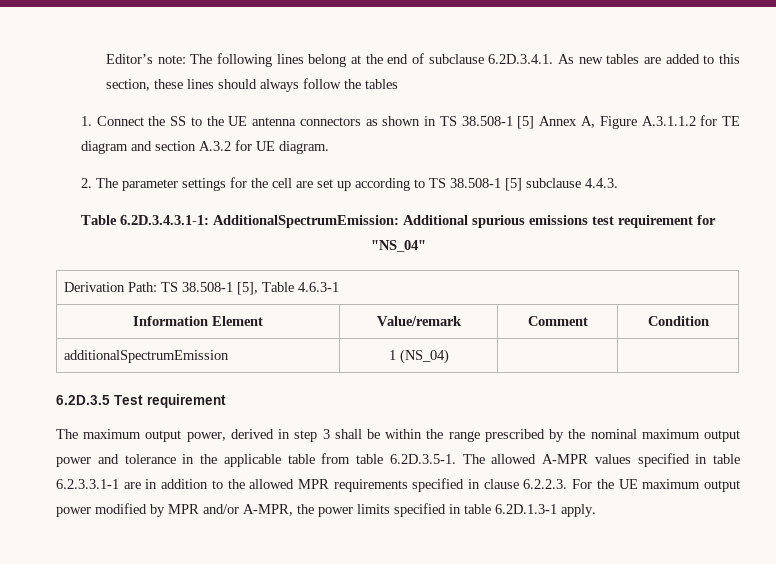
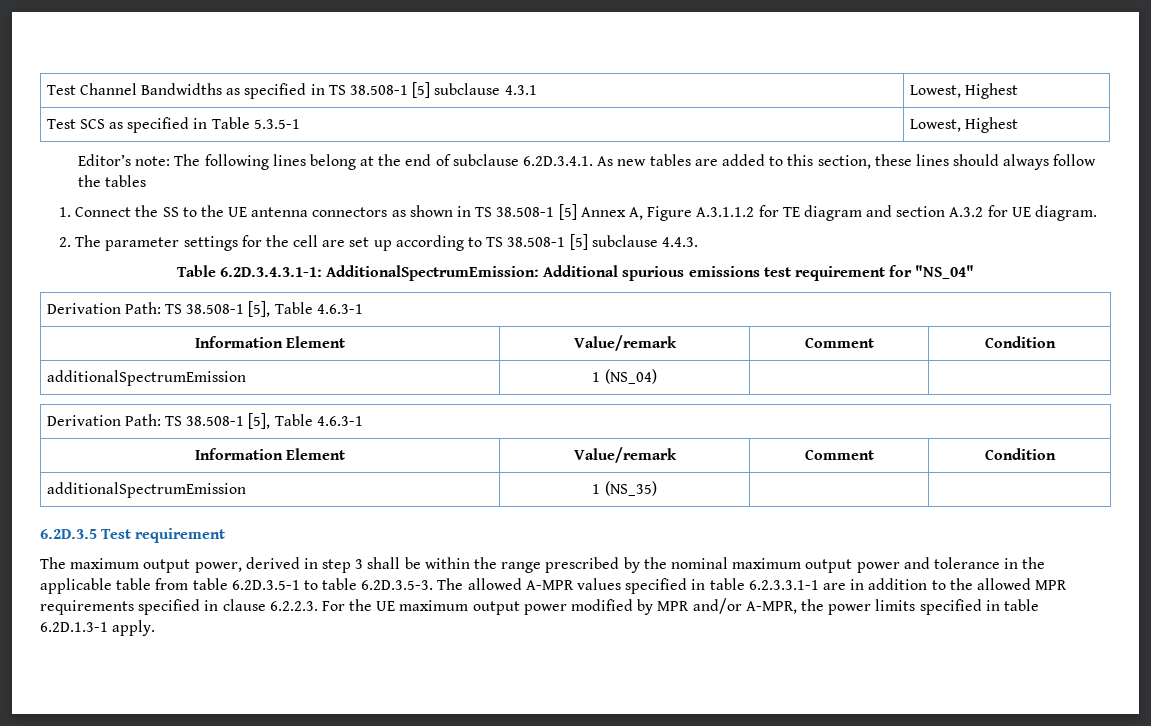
+ Test Channel Bandwidths as specified in TS 38.508-1 [5] subclause 4.3.1 | Lowest, Highest
+ Test SCS as specified in Table 5.3.5-1 | Lowest, Highest
  additionalSpectrumEmission | 1 (NS_04) | |
+ Derivation Path: TS 38.508-1 [5], Table 4.6.3-1
+ Information Element | Value/remark | Comment | Condition
+ additionalSpectrumEmission | 1 (NS_35) | |
- The maximum output power, derived in step 3 shall be within the range prescribed by the nominal maximum output power and tolerance in the applicable table from table 6.2D.3.5-1. The allowed A-MPR values specified in table 6.2.3.3.1-1 are in addition to the allowed MPR requirements specified in clause 6.2.2.3. For the UE maximum output power modified by MPR and/or A-MPR, the power limits specified in table 6.2D.1.3-1 apply.
+ The maximum output power, derived in step 3 shall be within the range prescribed by the nominal maximum output power and tolerance in the applicable table from table 6.2D.3.5-1 to table 6.2D.3.5-3. The allowed A-MPR values specified in table 6.2.3.3.1-1 are in addition to the allowed MPR requirements specified in clause 6.2.2.3. For the UE maximum output power modified by MPR and/or A-MPR, the power limits specified in table 6.2D.1.3-1 apply.

